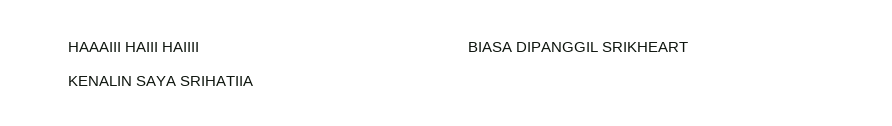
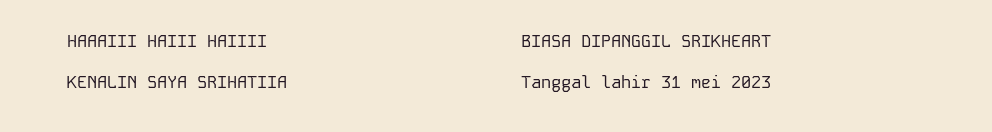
+ Tanggal lahir 31 mei 2023

